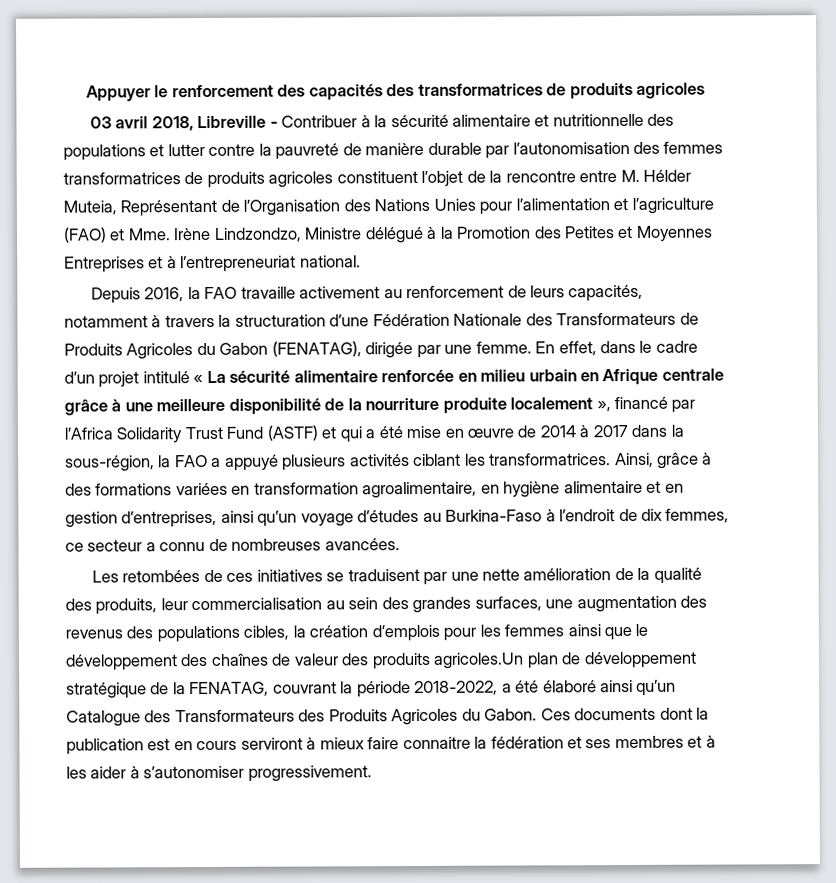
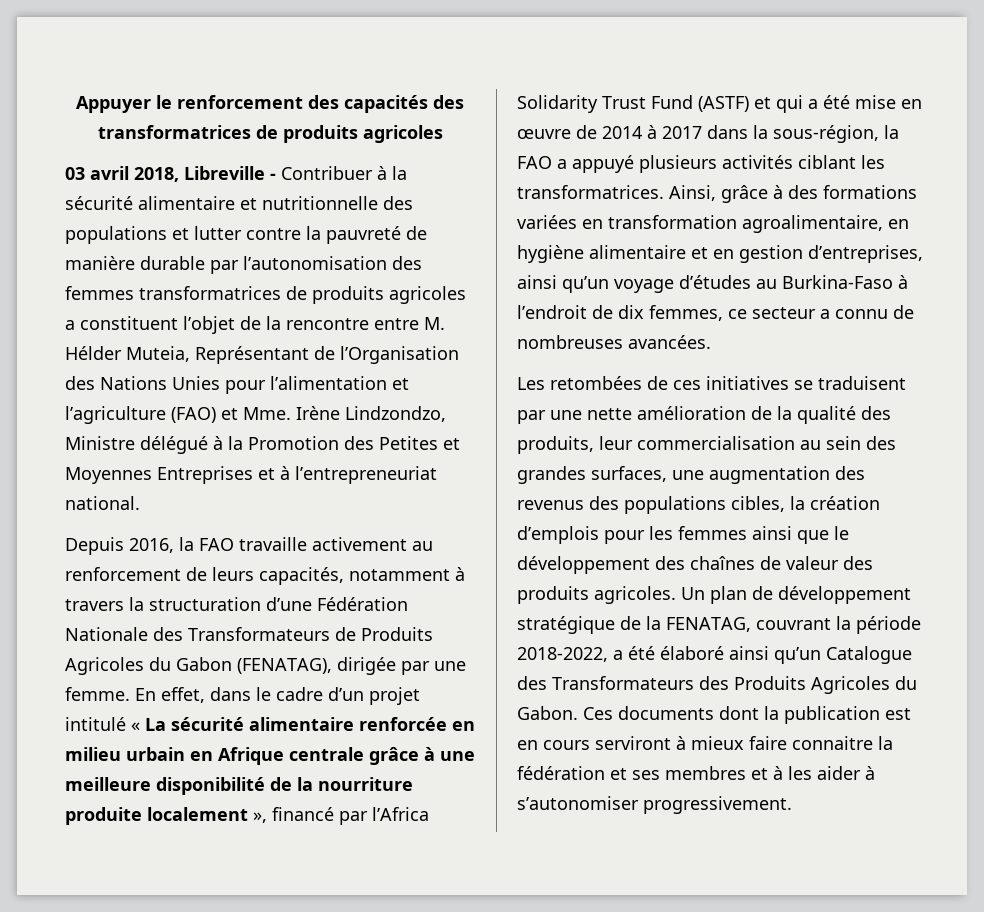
- 03 avril 2018, Libreville - Contribuer à la sécurité alimentaire et nutritionnelle des populations et lutter contre la pauvreté de manière durable par l’autonomisation des femmes transformatrices de produits agricoles constituent l’objet de la rencontre entre M. Hélder Muteia, Représentant de l’Organisation des Nations Unies pour l’alimentation et l’agriculture (FAO) et Mme. Irène Lindzondzo, Ministre délégué à la Promotion des Petites et Moyennes Entreprises et à l’entrepreneuriat national.
+ 03 avril 2018, Libreville - Contribuer à la sécurité alimentaire et nutritionnelle des populations et lutter contre la pauvreté de manière durable par l’autonomisation des femmes transformatrices de produits agricoles a constituent l’objet de la rencontre entre M. Hélder Muteia, Représentant de l’Organisation des Nations Unies pour l’alimentation et l’agriculture (FAO) et Mme. Irène Lindzondzo, Ministre délégué à la Promotion des Petites et Moyennes Entreprises et à l’entrepreneuriat national.
- Les retombées de ces initiatives se traduisent par une nette amélioration de la qualité des produits, leur commercialisation au sein des grandes surfaces, une augmentation des revenus des populations cibles, la création d’emplois pour les femmes ainsi que le développement des chaînes de valeur des produits agricoles.Un plan de développement stratégique de la FENATAG, couvrant la période 2018-2022, a été élaboré ainsi qu’un Catalogue des Transformateurs des Produits Agricoles du Gabon.
+ Les retombées de ces initiatives se traduisent par une nette amélioration de la qualité des produits, leur commercialisation au sein des grandes surfaces, une augmentation des revenus des populations cibles, la création d’emplois pour les femmes ainsi que le développement des chaînes de valeur des produits agricoles. Un plan de développement stratégique de la FENATAG, couvrant la période 2018-2022, a été élaboré ainsi qu’un Catalogue des Transformateurs des Produits Agricoles du Gabon.

